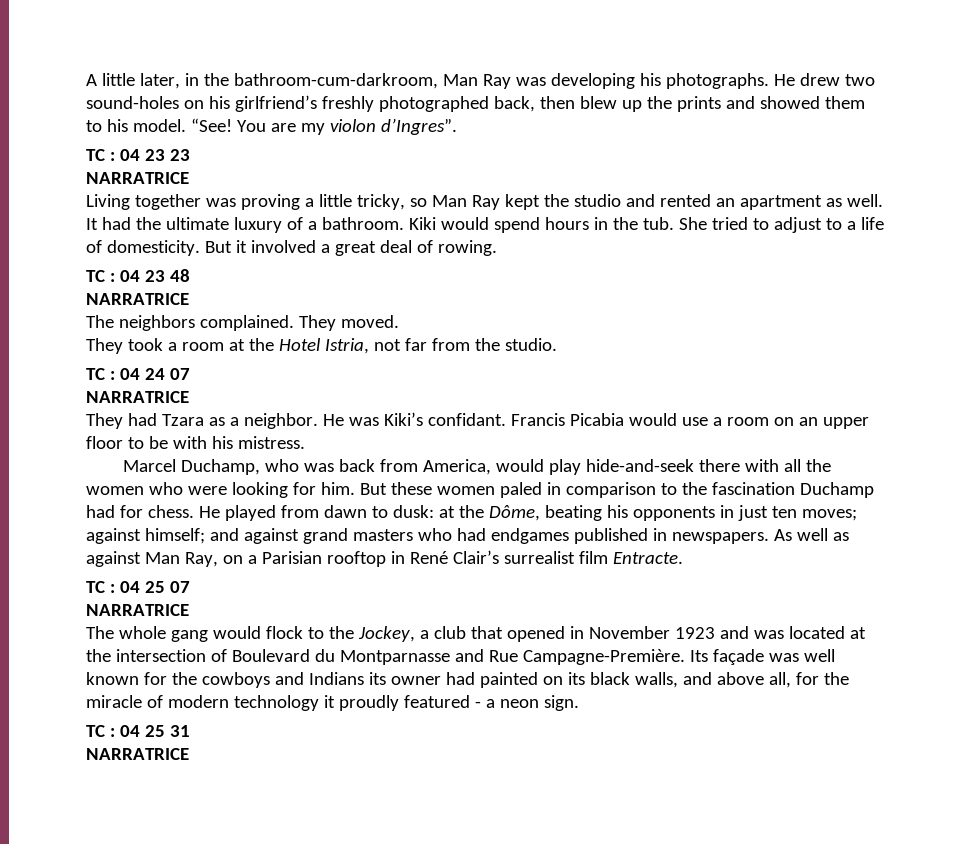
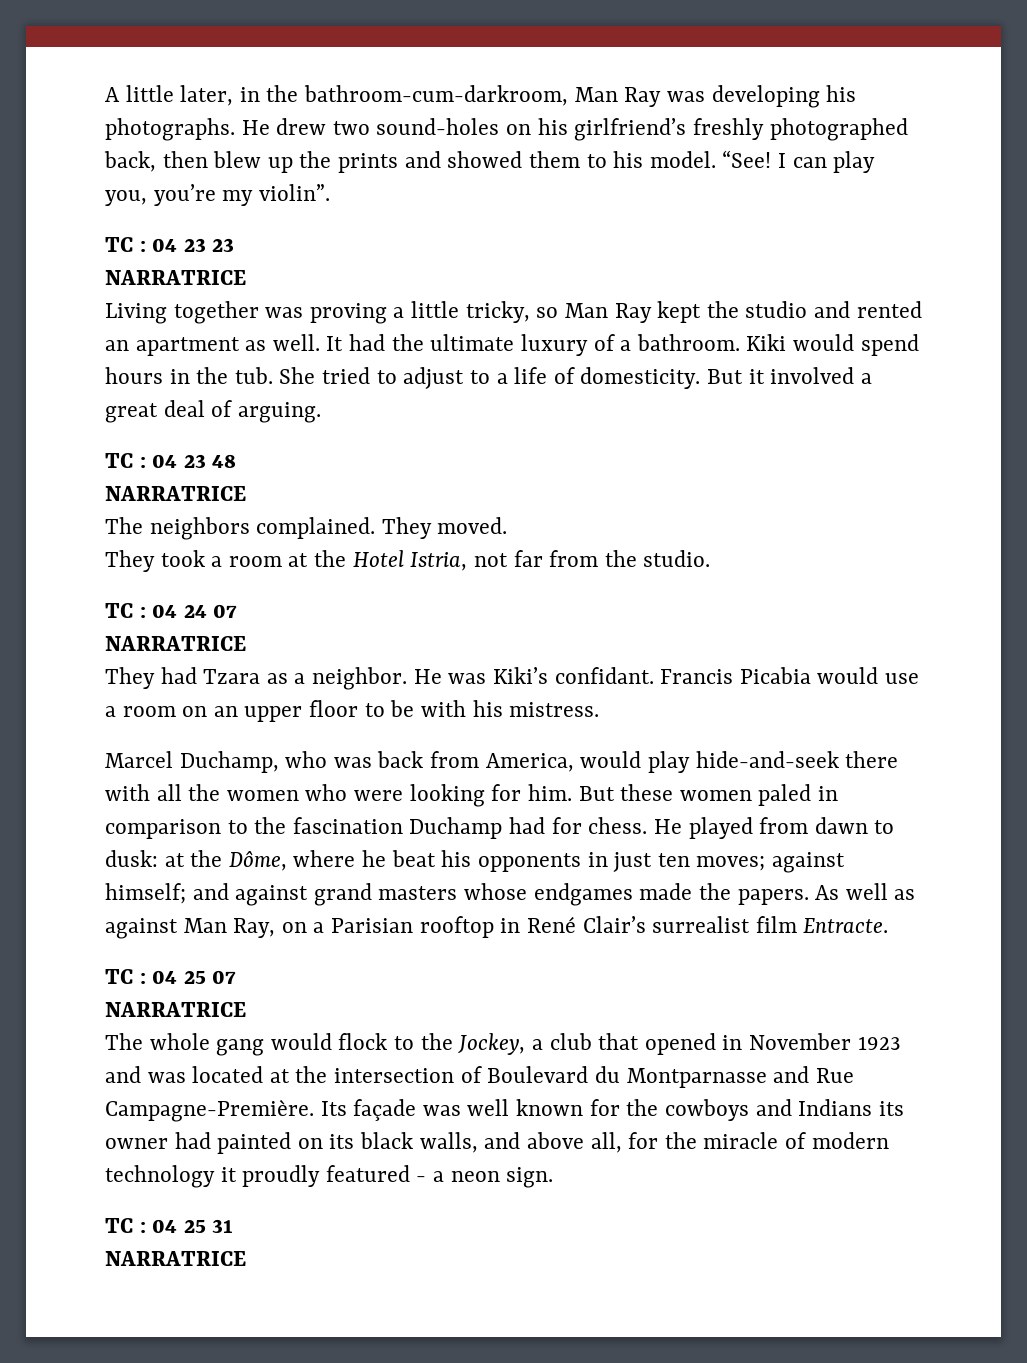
- You are my violon d’Ingres”.
+ I can play you, you’re my violin”.
- But it involved a great deal of rowing.
+ But it involved a great deal of arguing.
- He played from dawn to dusk: at the Dôme, beating his opponents in just ten moves; against himself; and against grand masters who had endgames published in newspapers.
+ He played from dawn to dusk: at the Dôme, where he beat his opponents in just ten moves; against himself; and against grand masters whose endgames made the papers.

